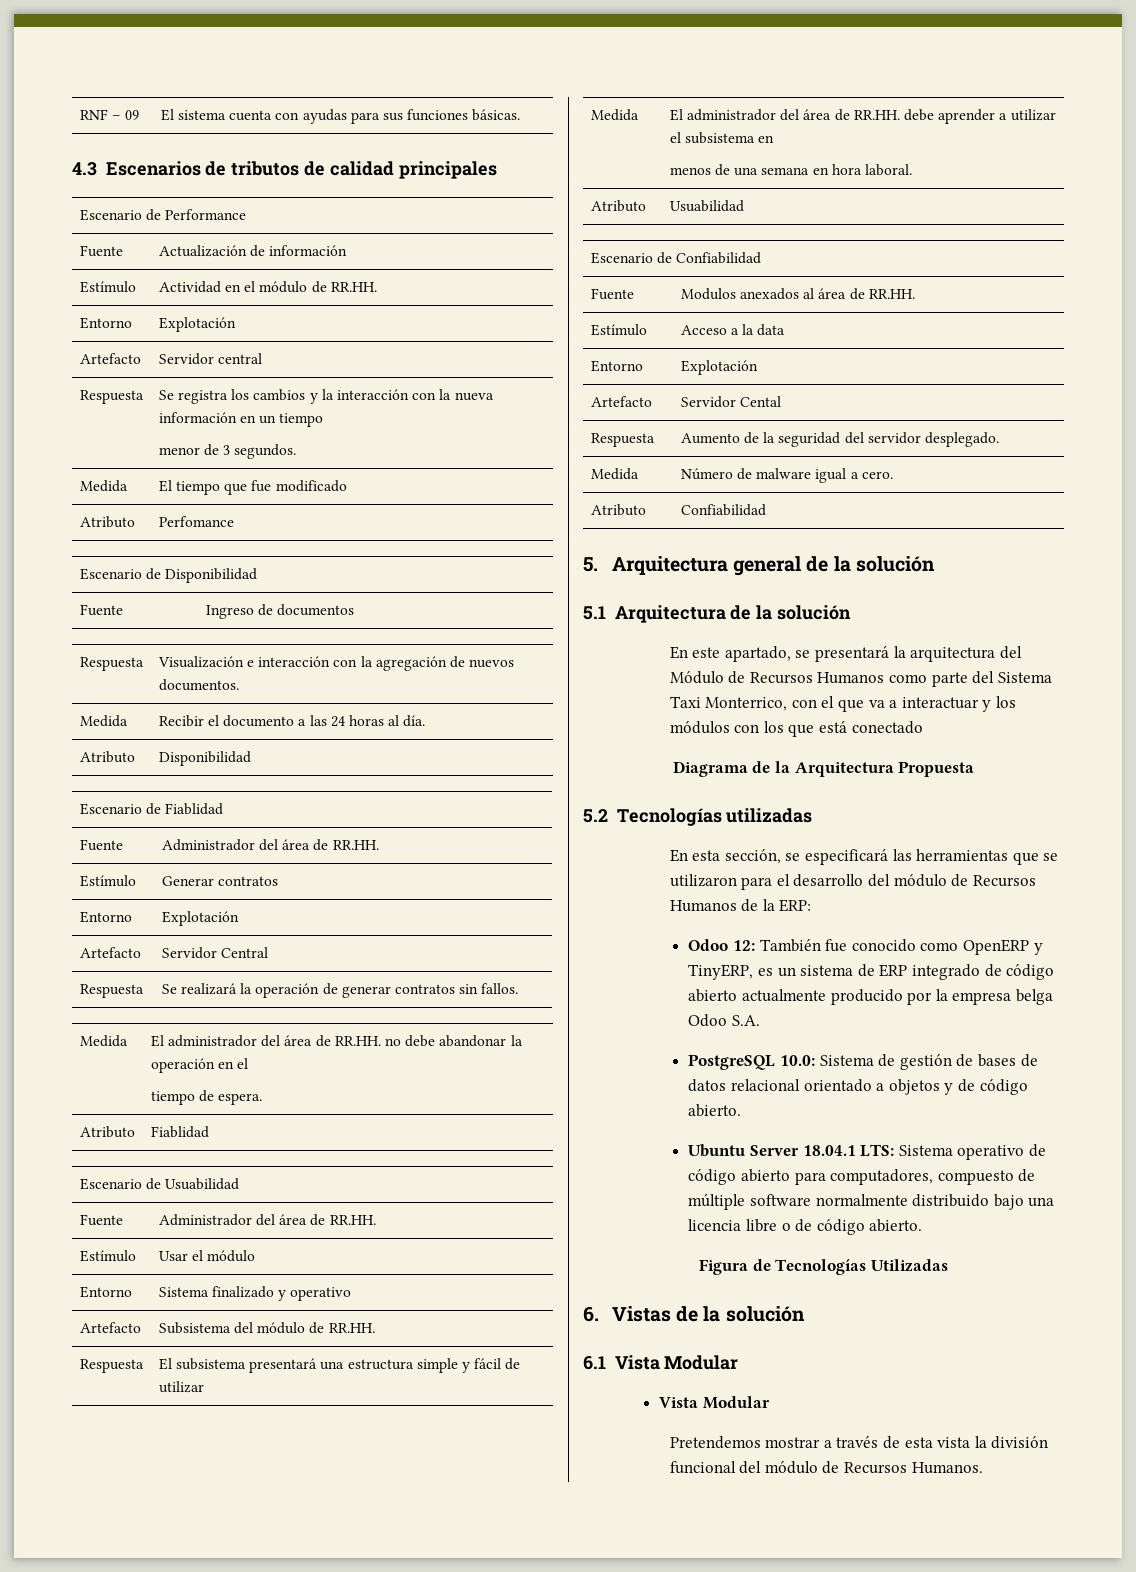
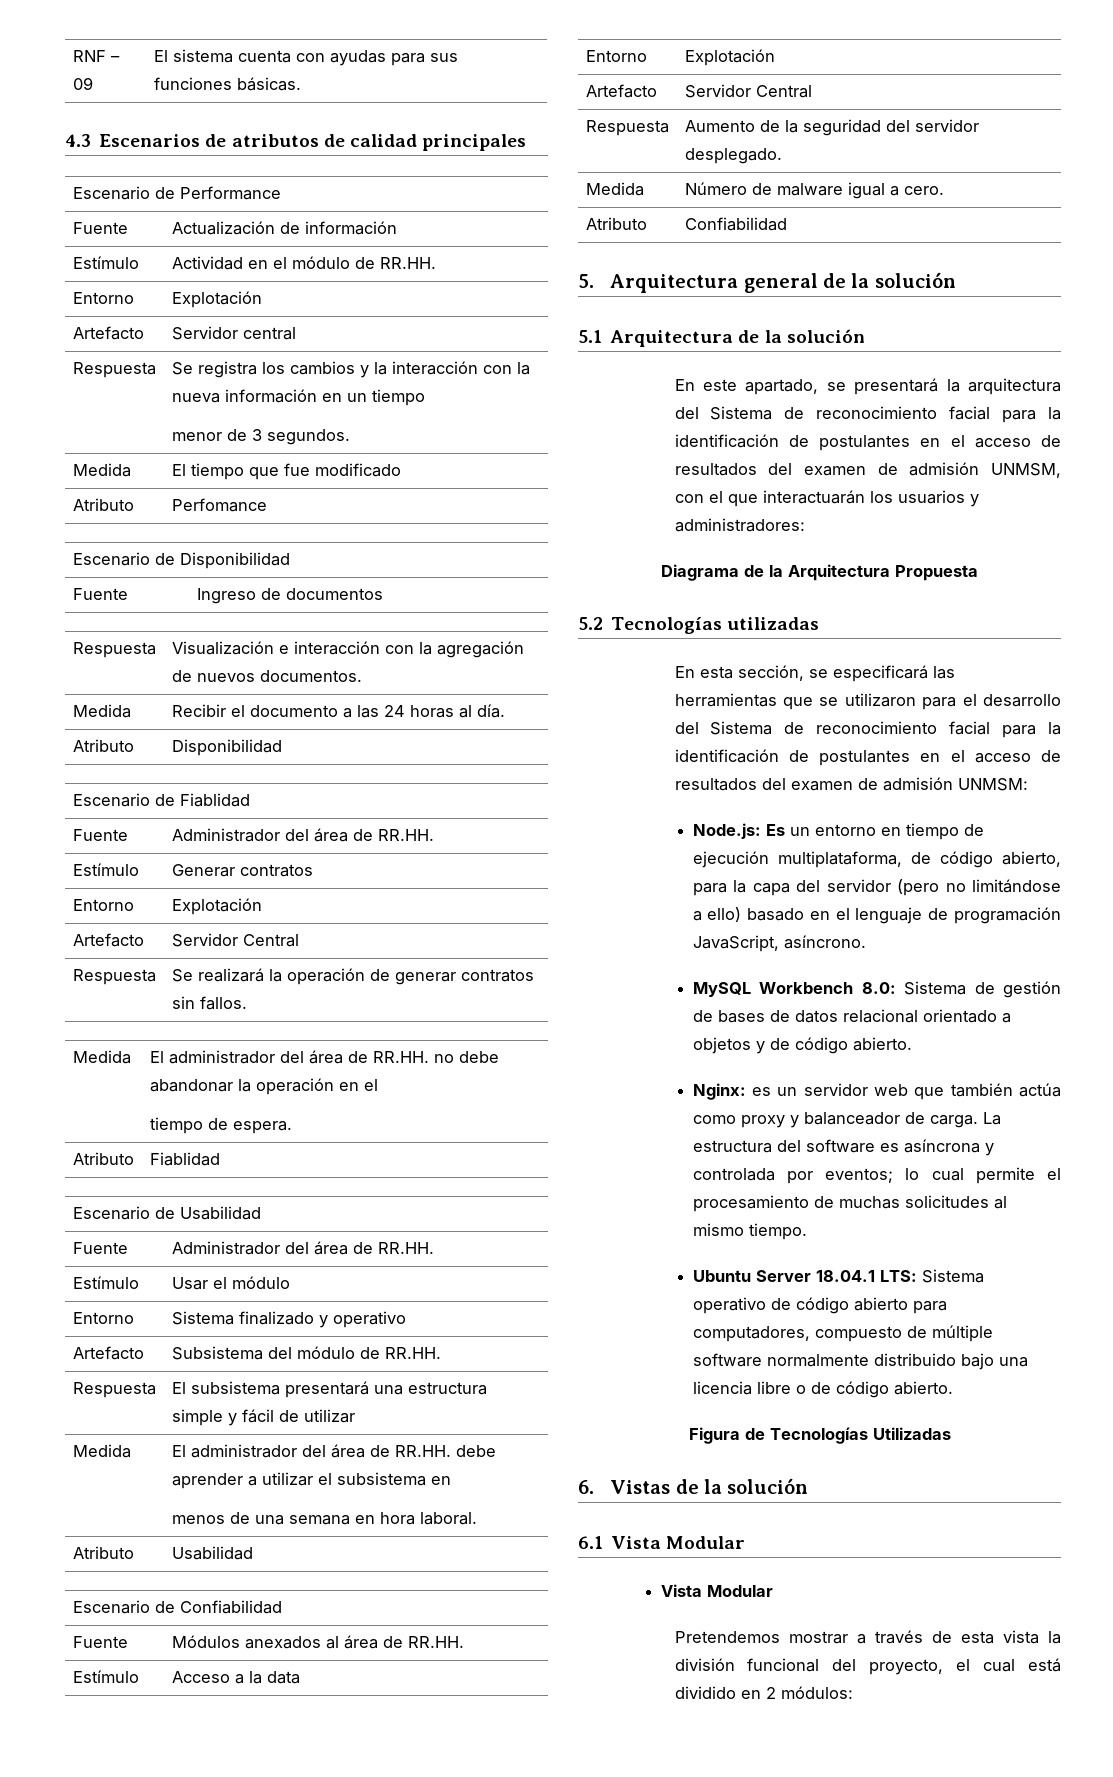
- 4.3 Escenarios de tributos de calidad principales
+ 4.3 Escenarios de atributos de calidad principales
- Escenario de Usuabilidad
+ Escenario de Usabilidad
- Atributo | Usuabilidad
+ Atributo | Usabilidad
- Fuente | Modulos anexados al área de RR.HH.
+ Fuente | Módulos anexados al área de RR.HH.
  Estímulo | Acceso a la data
  Entorno | Explotación
- Artefacto | Servidor Cental
+ Artefacto | Servidor Central
- En este apartado, se presentará la arquitectura del Módulo de Recursos Humanos como parte del Sistema Taxi Monterrico, con el que va a interactuar y los módulos con los que está conectado
+ En este apartado, se presentará la arquitectura del Sistema de reconocimiento facial para la identificación de postulantes en el acceso de resultados del examen de admisión UNMSM, con el que interactuarán los usuarios y administradores:
- En esta sección, se especificará las herramientas que se utilizaron para el desarrollo del módulo de Recursos Humanos de la ERP:
- Odoo 12: También fue conocido como OpenERP y TinyERP, es un sistema de ERP integrado de código abierto actualmente producido por la empresa belga Odoo S.A.
- PostgreSQL 10.0: Sistema de gestión de bases de datos relacional orientado a objetos y de código abierto.
+ En esta sección, se especificará las herramientas que se utilizaron para el desarrollo del Sistema de reconocimiento facial para la identificación de postulantes en el acceso de resultados del examen de admisión UNMSM:
+ Node.js: Es un entorno en tiempo de ejecución multiplataforma, de código abierto, para la capa del servidor (pero no limitándose a ello) basado en el lenguaje de programación JavaScript, asíncrono.
+ MySQL Workbench 8.0: Sistema de gestión de bases de datos relacional orientado a objetos y de código abierto.
+ Nginx: es un servidor web que también actúa como proxy y balanceador de carga. La estructura del software es asíncrona y controlada por eventos; lo cual permite el procesamiento de muchas solicitudes al mismo tiempo.
- Pretendemos mostrar a través de esta vista la división funcional del módulo de Recursos Humanos.
+ Pretendemos mostrar a través de esta vista la división funcional del proyecto, el cual está dividido en 2 módulos:

